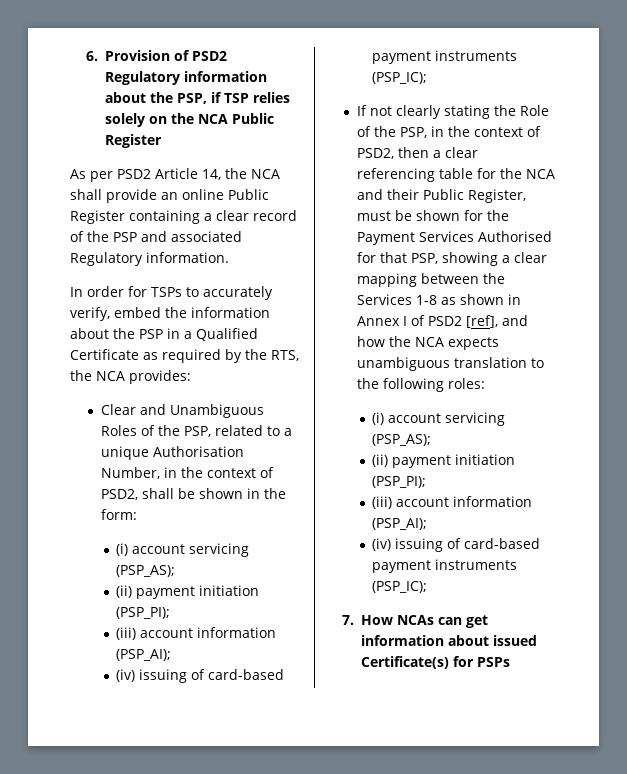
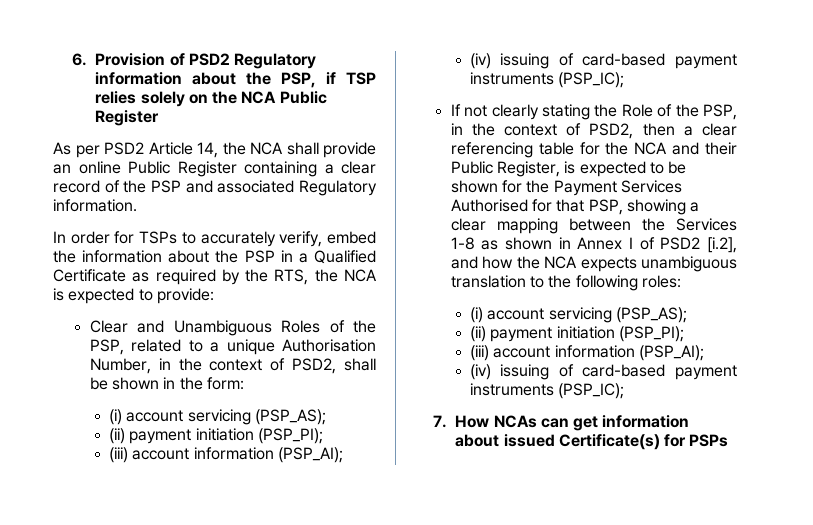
- In order for TSPs to accurately verify, embed the information about the PSP in a Qualified Certificate as required by the RTS, the NCA provides:
+ In order for TSPs to accurately verify, embed the information about the PSP in a Qualified Certificate as required by the RTS, the NCA is expected to provide:
- If not clearly stating the Role of the PSP, in the context of PSD2, then a clear referencing table for the NCA and their Public Register, must be shown for the Payment Services Authorised for that PSP, showing a clear mapping between the Services 1-8 as shown in Annex I of PSD2 [ref], and how the NCA expects unambiguous translation to the following roles:
+ If not clearly stating the Role of the PSP, in the context of PSD2, then a clear referencing table for the NCA and their Public Register, is expected to be shown for the Payment Services Authorised for that PSP, showing a clear mapping between the Services 1-8 as shown in Annex I of PSD2 [i.2], and how the NCA expects unambiguous translation to the following roles:

